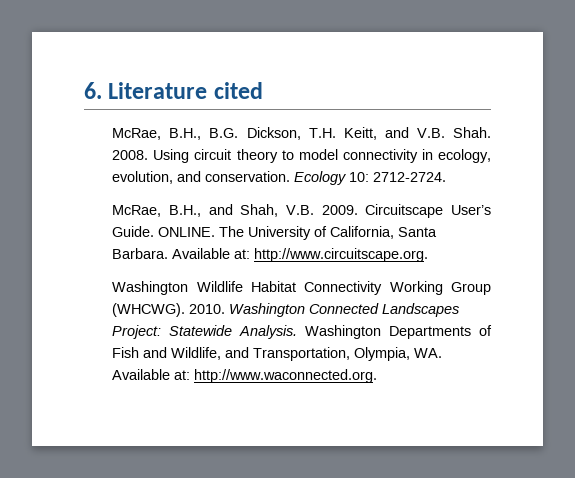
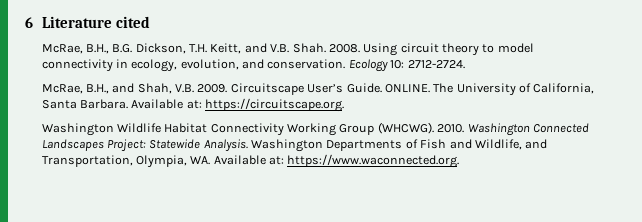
- 6. Literature cited
+ 6 Literature cited
- Available at: http://www.circuitscape.org.
+ Available at: https://circuitscape.org.
- Washington Departments of Fish and Wildlife, and Transportation, Olympia, WA. Available at: http://www.waconnected.org.
+ Washington Departments of Fish and Wildlife, and Transportation, Olympia, WA. Available at: https://www.waconnected.org.

